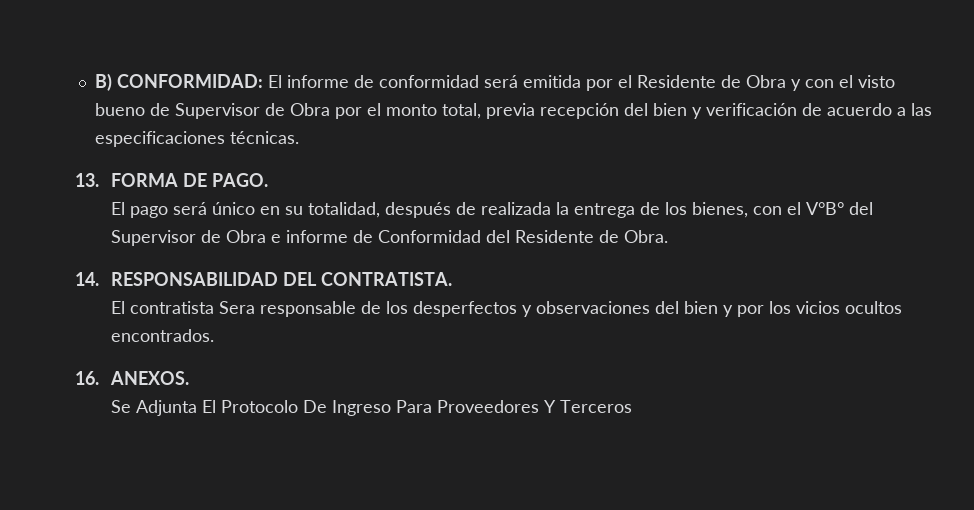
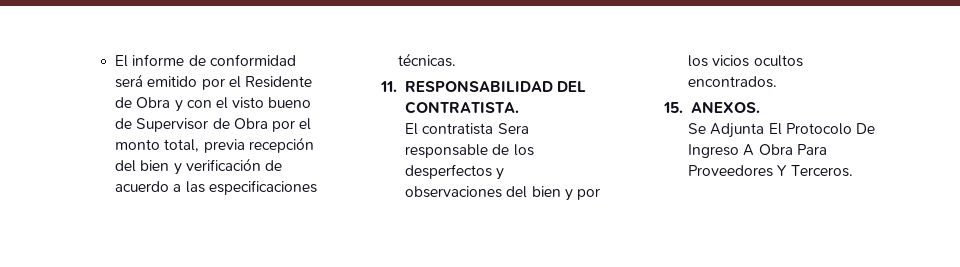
- B) CONFORMIDAD: El informe de conformidad será emitida por el Residente de Obra y con el visto bueno de Supervisor de Obra por el monto total, previa recepción del bien y verificación de acuerdo a las especificaciones técnicas.
+ El informe de conformidad será emitido por el Residente de Obra y con el visto bueno de Supervisor de Obra por el monto total, previa recepción del bien y verificación de acuerdo a las especificaciones técnicas.
- 13. FORMA DE PAGO.
- El pago será único en su totalidad, después de realizada la entrega de los bienes, con el V°B° del Supervisor de Obra e informe de Conformidad del Residente de Obra.
- 14. RESPONSABILIDAD DEL CONTRATISTA.
+ 11. RESPONSABILIDAD DEL CONTRATISTA.
- 16. ANEXOS.
+ 15. ANEXOS.
- Se Adjunta El Protocolo De Ingreso Para Proveedores Y Terceros
+ Se Adjunta El Protocolo De Ingreso A Obra Para Proveedores Y Terceros.

